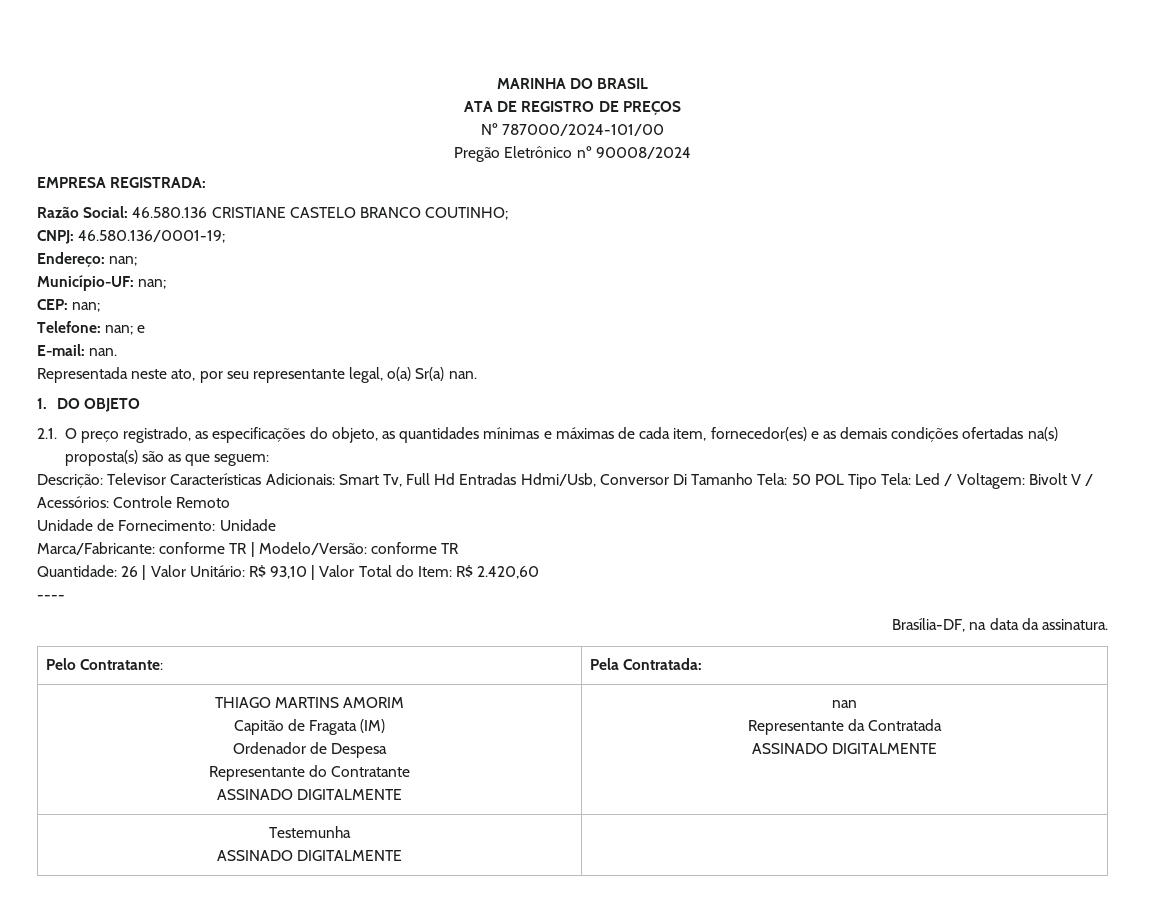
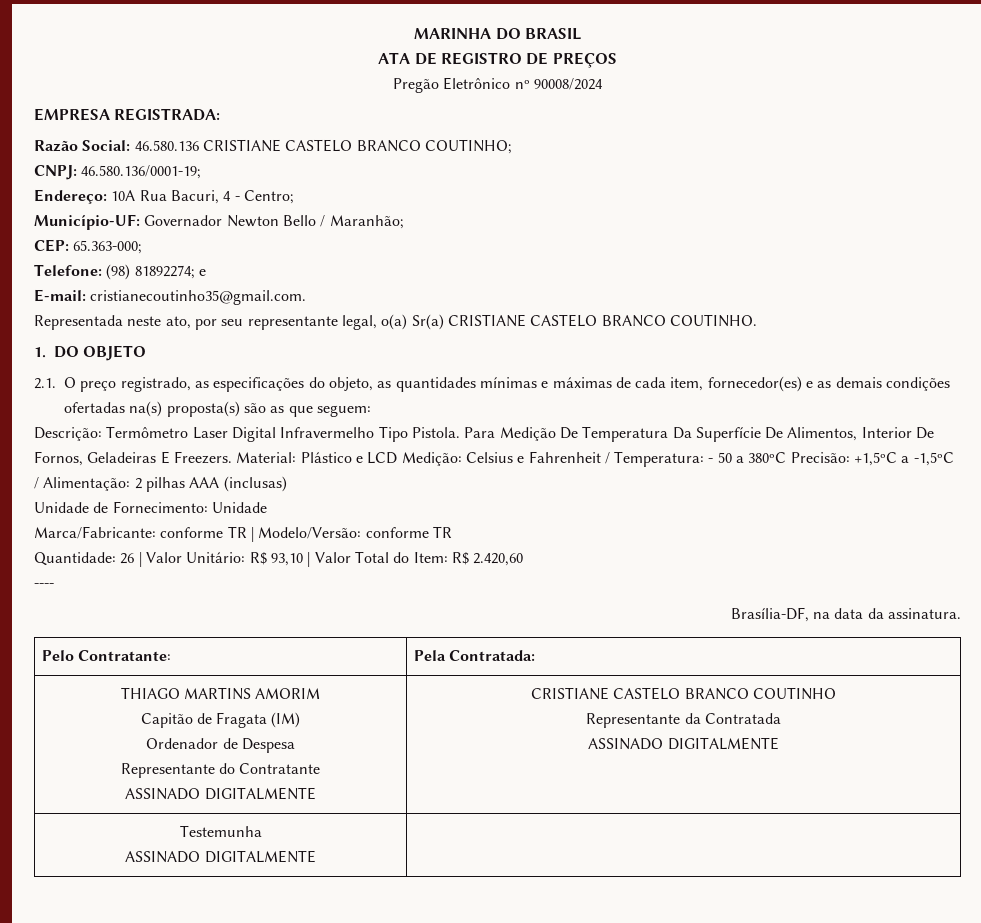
- Nº 787000/2024-101/00
- Endereço: nan;
- Município-UF: nan;
+ Endereço: 10A Rua Bacuri, 4 - Centro;
+ Município-UF: Governador Newton Bello / Maranhão;
- CEP: nan;
+ CEP: 65.363-000;
- Telefone: nan; e
+ Telefone: (98) 81892274; e
- E-mail: nan.
+ E-mail: cristianecoutinho35@gmail.com.
- Representada neste ato, por seu representante legal, o(a) Sr(a) nan.
+ Representada neste ato, por seu representante legal, o(a) Sr(a) CRISTIANE CASTELO BRANCO COUTINHO.
- Descrição: Televisor Características Adicionais: Smart Tv, Full Hd Entradas Hdmi/Usb, Conversor Di Tamanho Tela: 50 POL Tipo Tela: Led / Voltagem: Bivolt V / Acessórios: Controle Remoto
+ Descrição: Termômetro Laser Digital Infravermelho Tipo Pistola. Para Medição De Temperatura Da Superfície De Alimentos, Interior De Fornos, Geladeiras E Freezers. Material: Plástico e LCD Medição: Celsius e Fahrenheit / Temperatura: - 50 a 380ºC Precisão: +1,5ºC a -1,5ºC / Alimentação: 2 pilhas AAA (inclusas)
  THIAGO MARTINS AMORIM
  Capitão de Fragata (IM)
  Ordenador de Despesa
  Representante do Contratante
- ASSINADO DIGITALMENTE | nan
+ ASSINADO DIGITALMENTE | CRISTIANE CASTELO BRANCO COUTINHO

